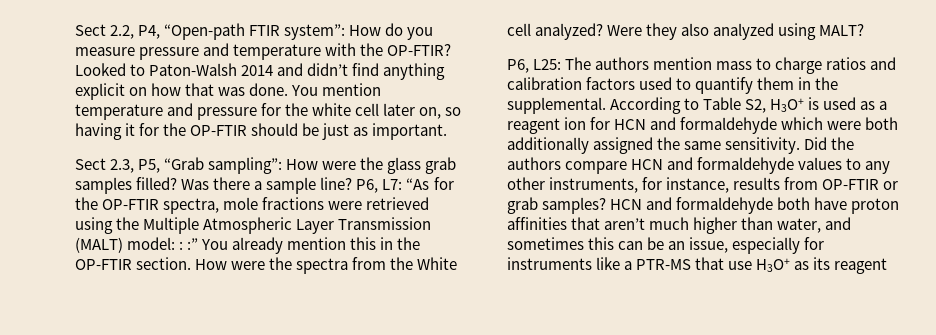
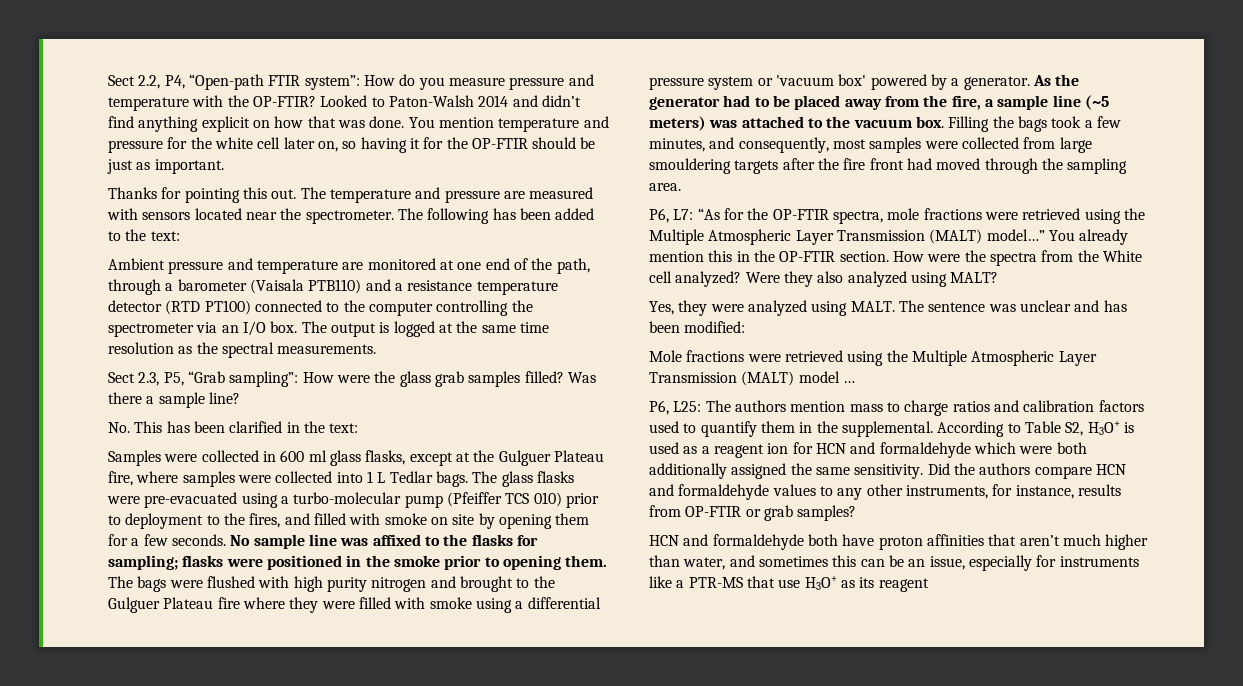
+ Thanks for pointing this out. The temperature and pressure are measured with sensors located near the spectrometer. The following has been added to the text:
+ Ambient pressure and temperature are monitored at one end of the path, through a barometer (Vaisala PTB110) and a resistance temperature detector (RTD PT100) connected to the computer controlling the spectrometer via an I/O box. The output is logged at the same time resolution as the spectral measurements.
- Was there a sample line? P6, L7: “As for the OP-FTIR spectra, mole fractions were retrieved using the Multiple Atmospheric Layer Transmission (MALT) model: : :” You already mention this in the OP-FTIR section.
+ Was there a sample line?
+ No. This has been clarified in the text:
+ Samples were collected in 600 ml glass flasks, except at the Gulguer Plateau fire, where samples were collected into 1 L Tedlar bags. The glass flasks were pre-evacuated using a turbo-molecular pump (Pfeiffer TCS 010) prior to deployment to the fires, and filled with smoke on site by opening them for a few seconds. No sample line was affixed to the flasks for sampling; flasks were positioned in the smoke prior to opening them. The bags were flushed with high purity nitrogen and brought to the Gulguer Plateau fire where they were filled with smoke using a differential pressure system or 'vacuum box' powered by a generator. As the generator had to be placed away from the fire, a sample line (~5 meters) was attached to the vacuum box. Filling the bags took a few minutes, and consequently, most samples were collected from large smouldering targets after the fire front had moved through the sampling area.
+ P6, L7: “As for the OP-FTIR spectra, mole fractions were retrieved using the Multiple Atmospheric Layer Transmission (MALT) model…” You already mention this in the OP-FTIR section.
+ Yes, they were analyzed using MALT. The sentence was unclear and has been modified:
+ Mole fractions were retrieved using the Multiple Atmospheric Layer Transmission (MALT) model …
- Did the authors compare HCN and formaldehyde values to any other instruments, for instance, results from OP-FTIR or grab samples? HCN and formaldehyde both have proton affinities that aren’t much higher than water, and sometimes this can be an issue, especially for instruments like a PTR-MS that use H3O+ as its reagent
+ Did the authors compare HCN and formaldehyde values to any other instruments, for instance, results from OP-FTIR or grab samples?
+ HCN and formaldehyde both have proton affinities that aren’t much higher than water, and sometimes this can be an issue, especially for instruments like a PTR-MS that use H3O+ as its reagent

